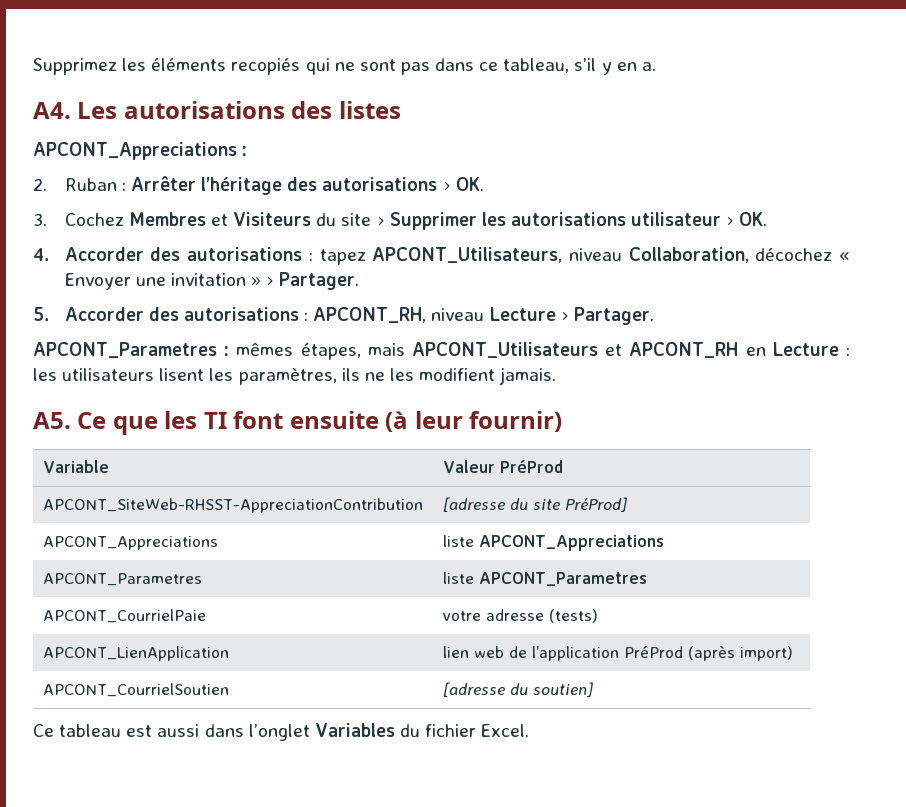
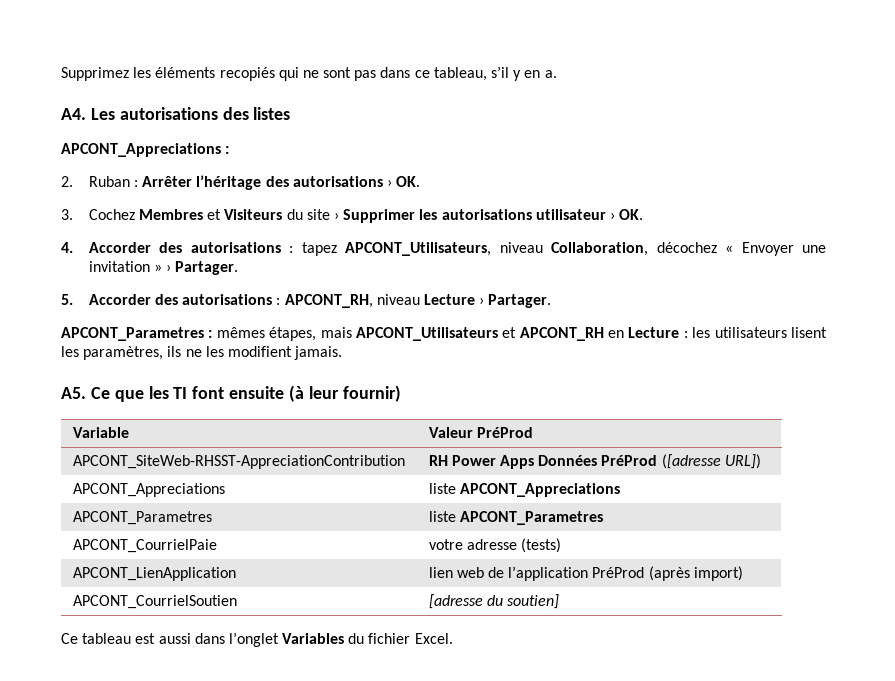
- APCONT_SiteWeb-RHSST-AppreciationContribution | [adresse du site PréProd]
+ APCONT_SiteWeb-RHSST-AppreciationContribution | RH Power Apps Données PréProd ([adresse URL])

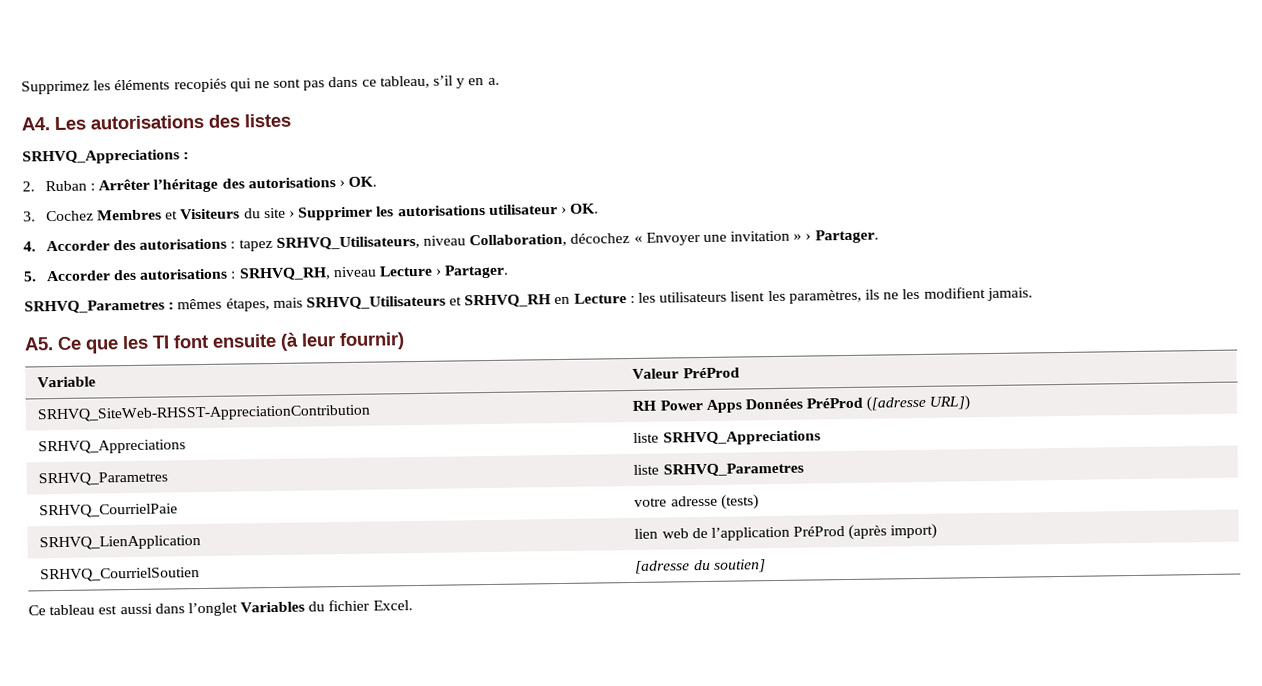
- APCONT_Appreciations :
+ SRHVQ_Appreciations :
- 4. Accorder des autorisations : tapez APCONT_Utilisateurs, niveau Collaboration, décochez « Envoyer une invitation » › Partager.
+ 4. Accorder des autorisations : tapez SRHVQ_Utilisateurs, niveau Collaboration, décochez « Envoyer une invitation » › Partager.
- 5. Accorder des autorisations : APCONT_RH, niveau Lecture › Partager.
+ 5. Accorder des autorisations : SRHVQ_RH, niveau Lecture › Partager.
- APCONT_Parametres : mêmes étapes, mais APCONT_Utilisateurs et APCONT_RH en Lecture : les utilisateurs lisent les paramètres, ils ne les modifient jamais.
+ SRHVQ_Parametres : mêmes étapes, mais SRHVQ_Utilisateurs et SRHVQ_RH en Lecture : les utilisateurs lisent les paramètres, ils ne les modifient jamais.
- APCONT_SiteWeb-RHSST-AppreciationContribution | RH Power Apps Données PréProd ([adresse URL])
+ SRHVQ_SiteWeb-RHSST-AppreciationContribution | RH Power Apps Données PréProd ([adresse URL])
- APCONT_Appreciations | liste APCONT_Appreciations
- APCONT_Parametres | liste APCONT_Parametres
- APCONT_CourrielPaie | votre adresse (tests)
+ SRHVQ_Appreciations | liste SRHVQ_Appreciations
+ SRHVQ_Parametres | liste SRHVQ_Parametres
+ SRHVQ_CourrielPaie | votre adresse (tests)
- APCONT_LienApplication | lien web de l’application PréProd (après import)
+ SRHVQ_LienApplication | lien web de l’application PréProd (après import)
- APCONT_CourrielSoutien | [adresse du soutien]
+ SRHVQ_CourrielSoutien | [adresse du soutien]

